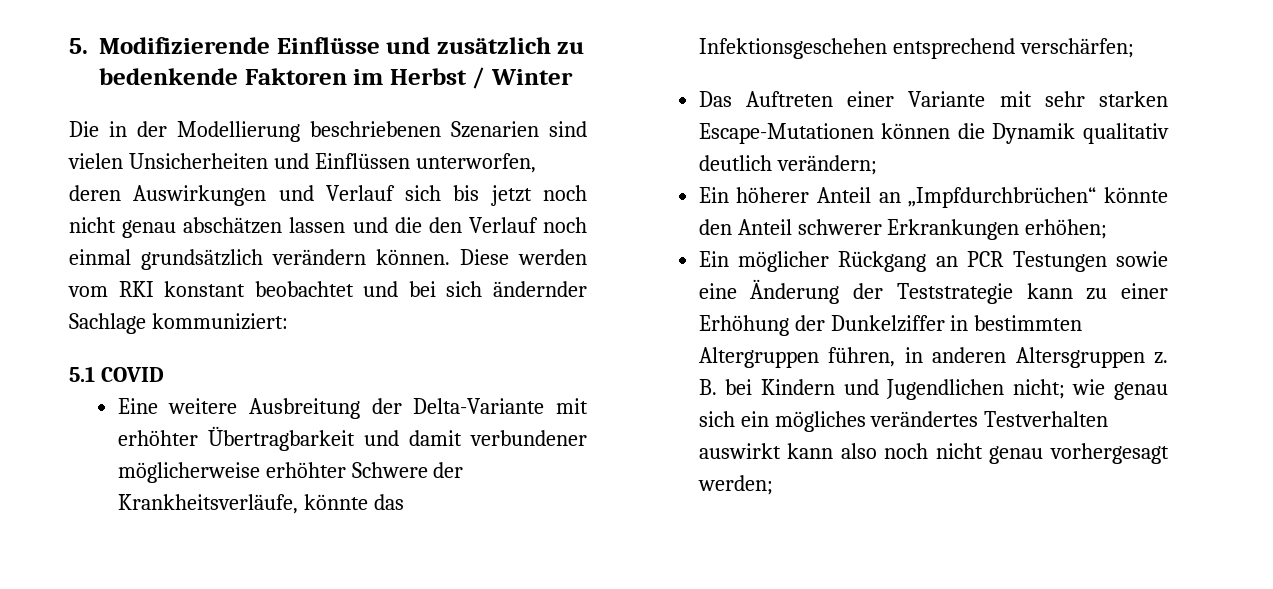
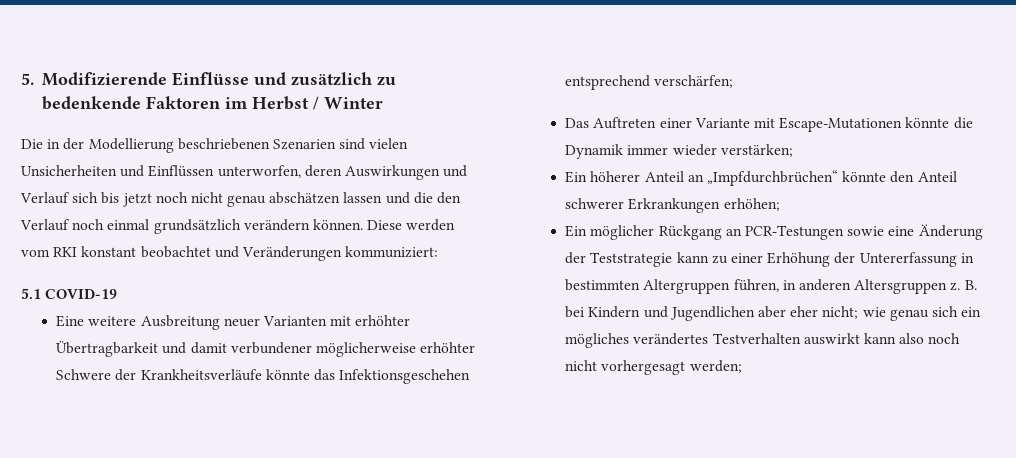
- Diese werden vom RKI konstant beobachtet und bei sich ändernder Sachlage kommuniziert:
+ Diese werden vom RKI konstant beobachtet und Veränderungen kommuniziert:
- 5.1 COVID
+ 5.1 COVID-19
- Eine weitere Ausbreitung der Delta-Variante mit erhöhter Übertragbarkeit und damit verbundener möglicherweise erhöhter Schwere der Krankheitsverläufe, könnte das Infektionsgeschehen entsprechend verschärfen;
+ Eine weitere Ausbreitung neuer Varianten mit erhöhter Übertragbarkeit und damit verbundener möglicherweise erhöhter Schwere der Krankheitsverläufe könnte das Infektionsgeschehen entsprechend verschärfen;
- Das Auftreten einer Variante mit sehr starken Escape-Mutationen können die Dynamik qualitativ deutlich verändern;
+ Das Auftreten einer Variante mit Escape-Mutationen könnte die Dynamik immer wieder verstärken;
- Ein möglicher Rückgang an PCR Testungen sowie eine Änderung der Teststrategie kann zu einer Erhöhung der Dunkelziffer in bestimmten Altergruppen führen, in anderen Altersgruppen z.
+ Ein möglicher Rückgang an PCR-Testungen sowie eine Änderung der Teststrategie kann zu einer Erhöhung der Untererfassung in bestimmten Altergruppen führen, in anderen Altersgruppen z.
- B. bei Kindern und Jugendlichen nicht; wie genau sich ein mögliches verändertes Testverhalten auswirkt kann also noch nicht genau vorhergesagt werden;
+ B. bei Kindern und Jugendlichen aber eher nicht; wie genau sich ein mögliches verändertes Testverhalten auswirkt kann also noch nicht vorhergesagt werden;

